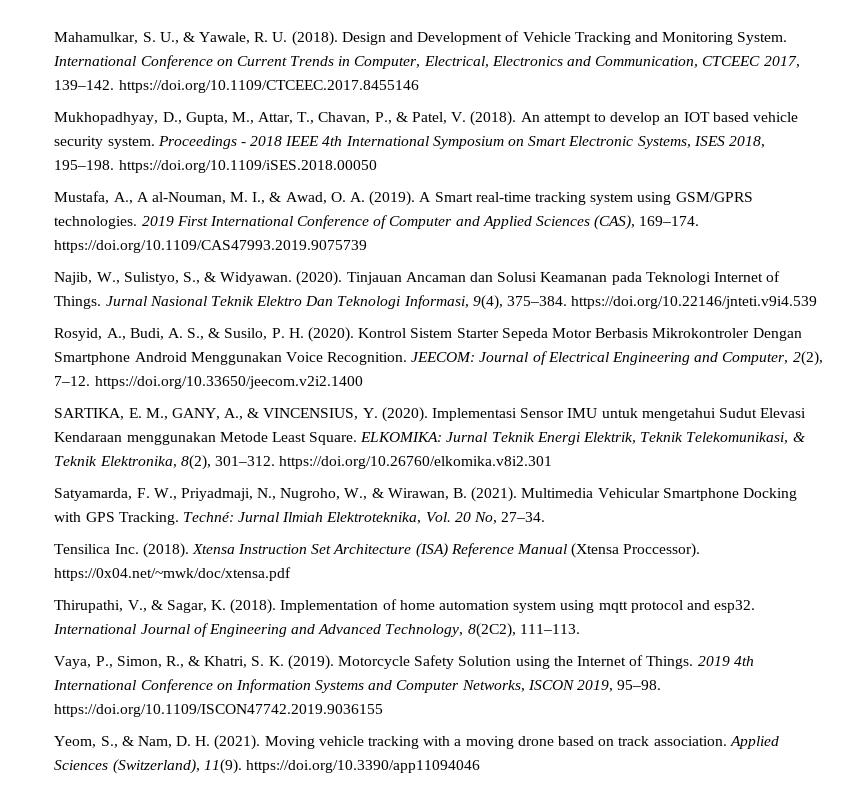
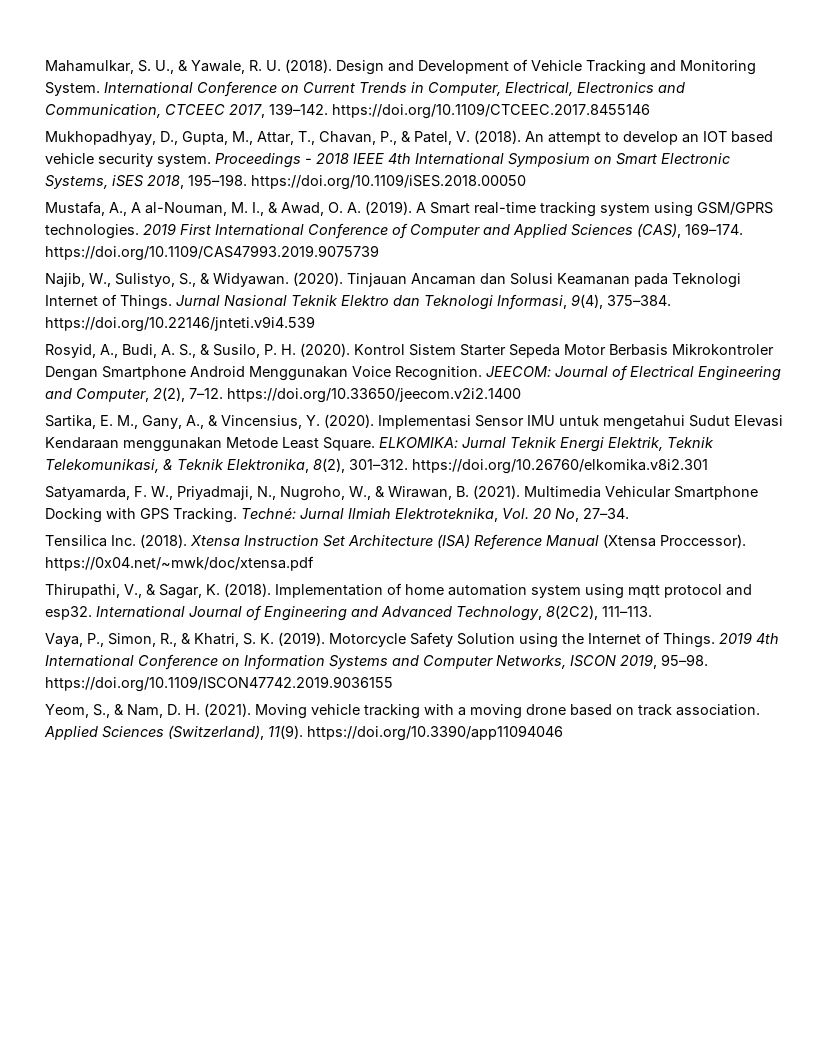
- Proceedings - 2018 IEEE 4th International Symposium on Smart Electronic Systems, ISES 2018, 195–198. https://doi.org/10.1109/iSES.2018.00050
+ Proceedings - 2018 IEEE 4th International Symposium on Smart Electronic Systems, iSES 2018, 195–198. https://doi.org/10.1109/iSES.2018.00050
- Jurnal Nasional Teknik Elektro Dan Teknologi Informasi, 9(4), 375–384. https://doi.org/10.22146/jnteti.v9i4.539
+ Jurnal Nasional Teknik Elektro dan Teknologi Informasi, 9(4), 375–384. https://doi.org/10.22146/jnteti.v9i4.539
- SARTIKA, E. M., GANY, A., & VINCENSIUS, Y. (2020).
+ Sartika, E. M., Gany, A., & Vincensius, Y. (2020).

